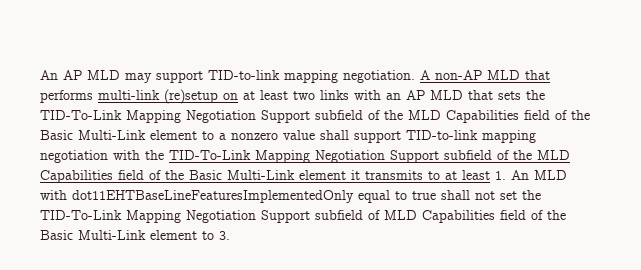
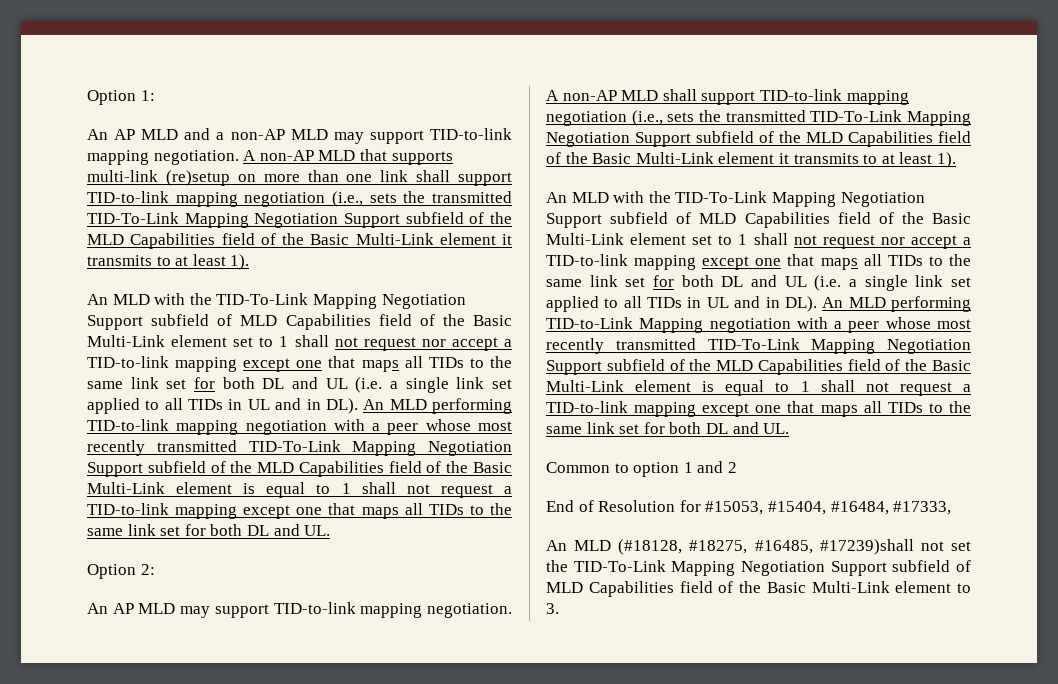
- An AP MLD may support TID-to-link mapping negotiation.
+ Option 1:
+ An AP MLD and a non-AP MLD may support TID-to-link mapping negotiation.
- A non-AP MLD that performs multi-link (re)setup on at least two links with an AP MLD that sets the TID-To-Link Mapping Negotiation Support subfield of the MLD Capabilities field of the Basic Multi-Link element to a nonzero value shall support TID-to-link mapping negotiation with the TID-To-Link Mapping Negotiation Support subfield of the MLD Capabilities field of the Basic Multi-Link element it transmits to at least 1. An MLD with dot11EHTBaseLineFeaturesImplementedOnly equal to true shall not set the TID-To-Link Mapping Negotiation Support subfield of MLD Capabilities field of the Basic Multi-Link element to 3.
+ A non-AP MLD that supports multi-link (re)setup on more than one link shall support TID-to-link mapping negotiation (i.e., sets the transmitted TID-To-Link Mapping Negotiation Support subfield of the MLD Capabilities field of the Basic Multi-Link element it transmits to at least 1).
+ An MLD with the TID-To-Link Mapping Negotiation Support subfield of MLD Capabilities field of the Basic Multi-Link element set to 1 shall not request nor accept a TID-to-link mapping except one that maps all TIDs to the same link set for both DL and UL (i.e. a single link set applied to all TIDs in UL and in DL). An MLD performing TID-to-link mapping negotiation with a peer whose most recently transmitted TID-To-Link Mapping Negotiation Support subfield of the MLD Capabilities field of the Basic Multi-Link element is equal to 1 shall not request a TID-to-link mapping except one that maps all TIDs to the same link set for both DL and UL.
+ Option 2:
+ An AP MLD may support TID-to-link mapping negotiation. A non-AP MLD shall support TID-to-link mapping negotiation (i.e., sets the transmitted TID-To-Link Mapping Negotiation Support subfield of the MLD Capabilities field of the Basic Multi-Link element it transmits to at least 1).
+ An MLD with the TID-To-Link Mapping Negotiation Support subfield of MLD Capabilities field of the Basic Multi-Link element set to 1 shall not request nor accept a TID-to-link mapping except one that maps all TIDs to the same link set for both DL and UL (i.e. a single link set applied to all TIDs in UL and in DL). An MLD performing TID-to-Link Mapping negotiation with a peer whose most recently transmitted TID-To-Link Mapping Negotiation Support subfield of the MLD Capabilities field of the Basic Multi-Link element is equal to 1 shall not request a TID-to-link mapping except one that maps all TIDs to the same link set for both DL and UL.
+ Common to option 1 and 2
+ End of Resolution for #15053, #15404, #16484, #17333,
+ An MLD (#18128, #18275, #16485, #17239)shall not set the TID-To-Link Mapping Negotiation Support subfield of MLD Capabilities field of the Basic Multi-Link element to 3.

